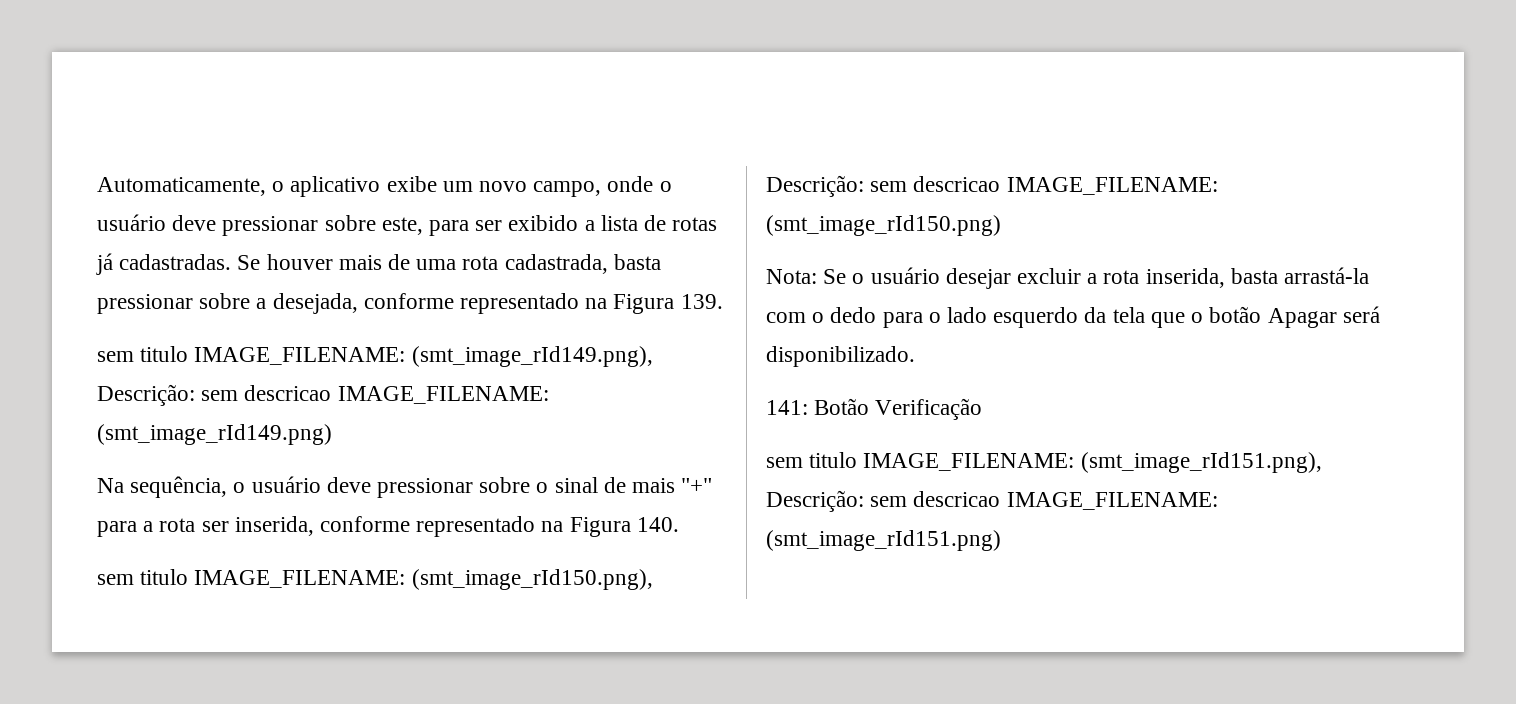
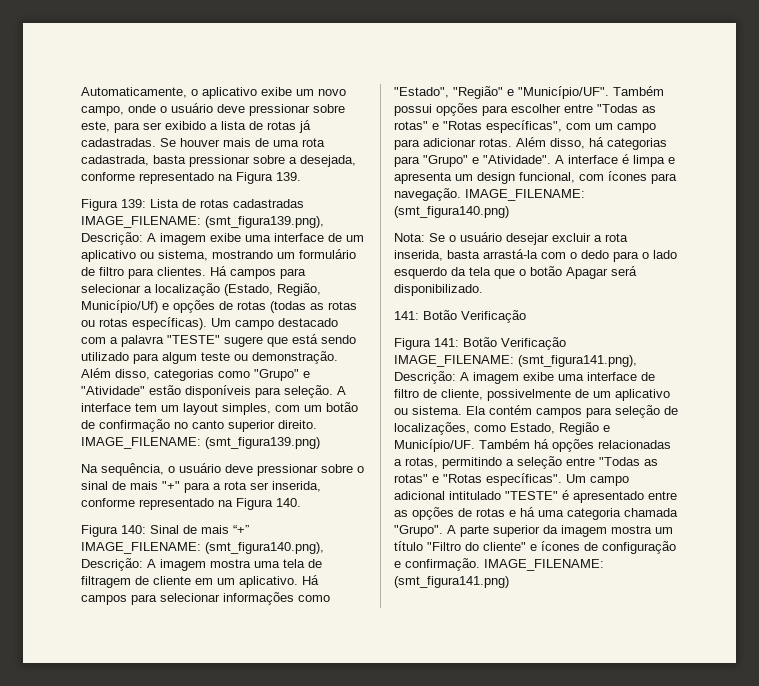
- sem titulo IMAGE_FILENAME: (smt_image_rId149.png), Descrição: sem descricao IMAGE_FILENAME: (smt_image_rId149.png)
+ Figura 139: Lista de rotas cadastradas IMAGE_FILENAME: (smt_figura139.png), Descrição: A imagem exibe uma interface de um aplicativo ou sistema, mostrando um formulário de filtro para clientes. Há campos para selecionar a localização (Estado, Região, Município/Uf) e opções de rotas (todas as rotas ou rotas específicas). Um campo destacado com a palavra "TESTE" sugere que está sendo utilizado para algum teste ou demonstração. Além disso, categorias como "Grupo" e "Atividade" estão disponíveis para seleção. A interface tem um layout simples, com um botão de confirmação no canto superior direito. IMAGE_FILENAME: (smt_figura139.png)
- sem titulo IMAGE_FILENAME: (smt_image_rId150.png), Descrição: sem descricao IMAGE_FILENAME: (smt_image_rId150.png)
+ Figura 140: Sinal de mais “+” IMAGE_FILENAME: (smt_figura140.png), Descrição: A imagem mostra uma tela de filtragem de cliente em um aplicativo. Há campos para selecionar informações como "Estado", "Região" e "Município/UF". Também possui opções para escolher entre "Todas as rotas" e "Rotas específicas", com um campo para adicionar rotas. Além disso, há categorias para "Grupo" e "Atividade". A interface é limpa e apresenta um design funcional, com ícones para navegação. IMAGE_FILENAME: (smt_figura140.png)
- sem titulo IMAGE_FILENAME: (smt_image_rId151.png), Descrição: sem descricao IMAGE_FILENAME: (smt_image_rId151.png)
+ Figura 141: Botão Verificação IMAGE_FILENAME: (smt_figura141.png), Descrição: A imagem exibe uma interface de filtro de cliente, possivelmente de um aplicativo ou sistema. Ela contém campos para seleção de localizações, como Estado, Região e Município/UF. Também há opções relacionadas a rotas, permitindo a seleção entre "Todas as rotas" e "Rotas específicas". Um campo adicional intitulado "TESTE" é apresentado entre as opções de rotas e há uma categoria chamada "Grupo". A parte superior da imagem mostra um título "Filtro do cliente" e ícones de configuração e confirmação. IMAGE_FILENAME: (smt_figura141.png)

